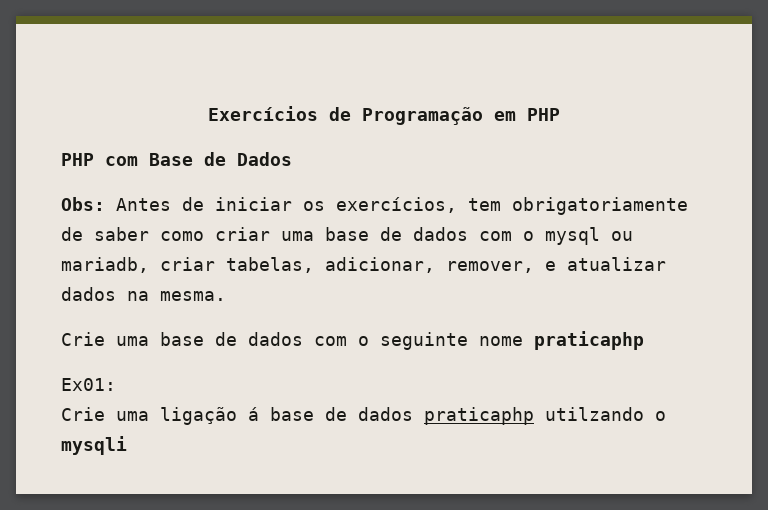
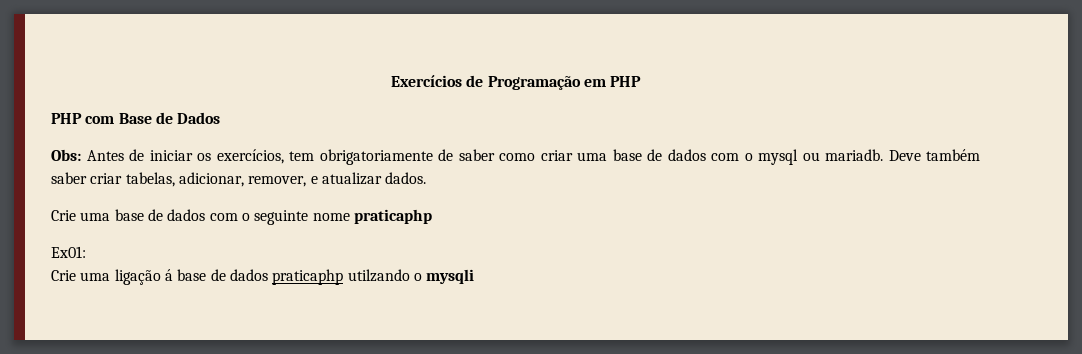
- Obs: Antes de iniciar os exercícios, tem obrigatoriamente de saber como criar uma base de dados com o mysql ou mariadb, criar tabelas, adicionar, remover, e atualizar dados na mesma.
+ Obs: Antes de iniciar os exercícios, tem obrigatoriamente de saber como criar uma base de dados com o mysql ou mariadb. Deve também saber criar tabelas, adicionar, remover, e atualizar dados.

